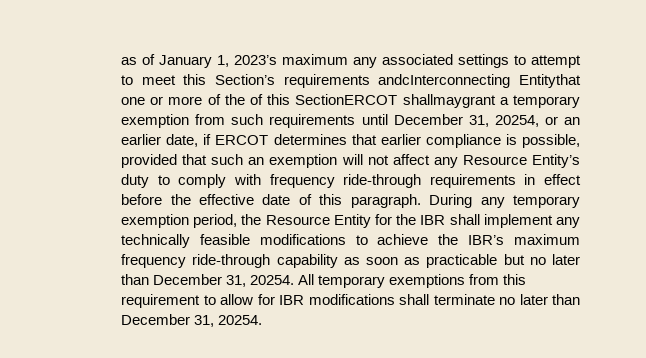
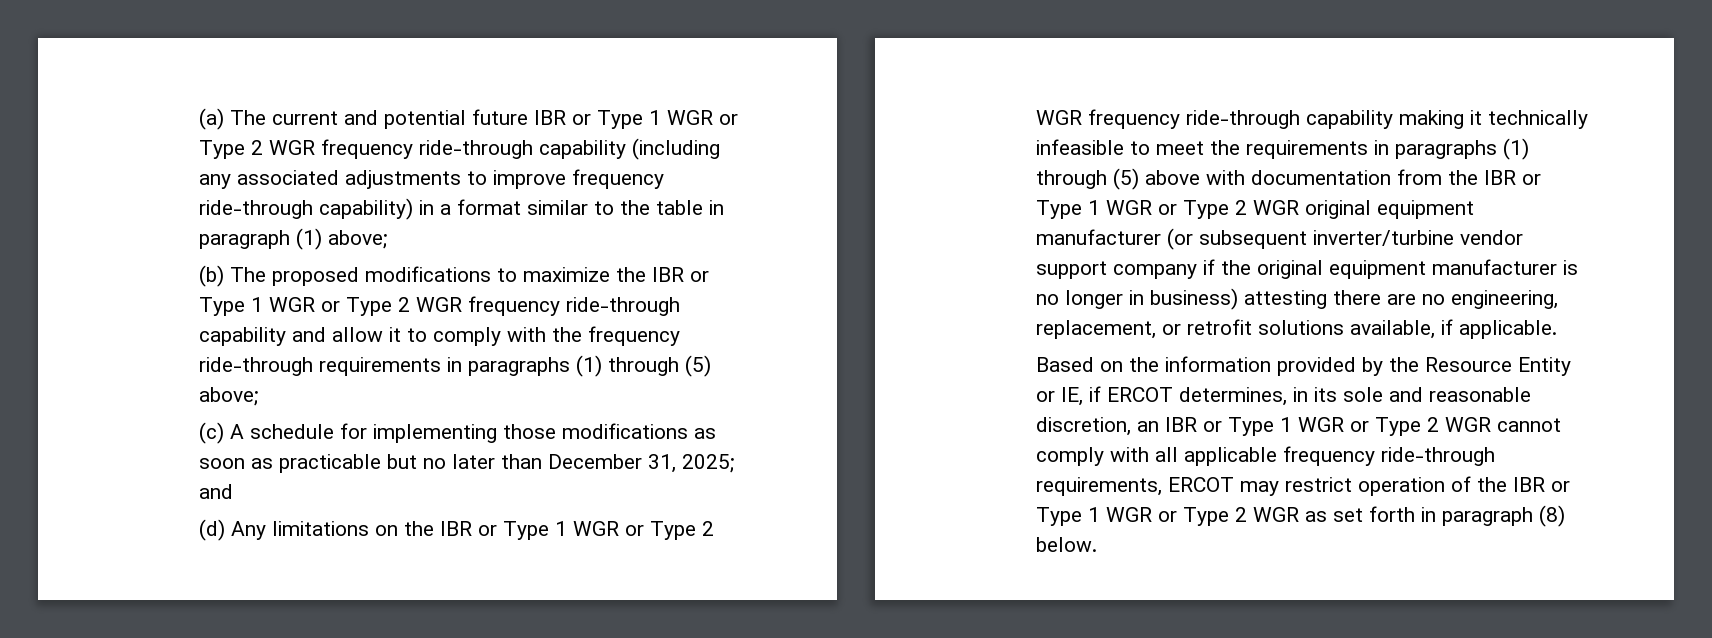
- as of January 1, 2023’s maximum any associated settings to attempt to meet this Section’s requirements andcInterconnecting Entitythat one or more of the of this SectionERCOT shallmaygrant a temporary exemption from such requirements until December 31, 20254, or an earlier date, if ERCOT determines that earlier compliance is possible, provided that such an exemption will not affect any Resource Entity’s duty to comply with frequency ride-through requirements in effect before the effective date of this paragraph. During any temporary exemption period, the Resource Entity for the IBR shall implement any technically feasible modifications to achieve the IBR’s maximum frequency ride-through capability as soon as practicable but no later than December 31, 20254. All temporary exemptions from this requirement to allow for IBR modifications shall terminate no later than December 31, 20254.
+ (a) The current and potential future IBR or Type 1 WGR or Type 2 WGR frequency ride-through capability (including any associated adjustments to improve frequency ride-through capability) in a format similar to the table in paragraph (1) above;
+ (b) The proposed modifications to maximize the IBR or Type 1 WGR or Type 2 WGR frequency ride-through capability and allow it to comply with the frequency ride-through requirements in paragraphs (1) through (5) above;
+ (c) A schedule for implementing those modifications as soon as practicable but no later than December 31, 2025; and
+ (d) Any limitations on the IBR or Type 1 WGR or Type 2 WGR frequency ride-through capability making it technically infeasible to meet the requirements in paragraphs (1) through (5) above with documentation from the IBR or Type 1 WGR or Type 2 WGR original equipment manufacturer (or subsequent inverter/turbine vendor support company if the original equipment manufacturer is no longer in business) attesting there are no engineering, replacement, or retrofit solutions available, if applicable.
+ Based on the information provided by the Resource Entity or IE, if ERCOT determines, in its sole and reasonable discretion, an IBR or Type 1 WGR or Type 2 WGR cannot comply with all applicable frequency ride-through requirements, ERCOT may restrict operation of the IBR or Type 1 WGR or Type 2 WGR as set forth in paragraph (8) below.

